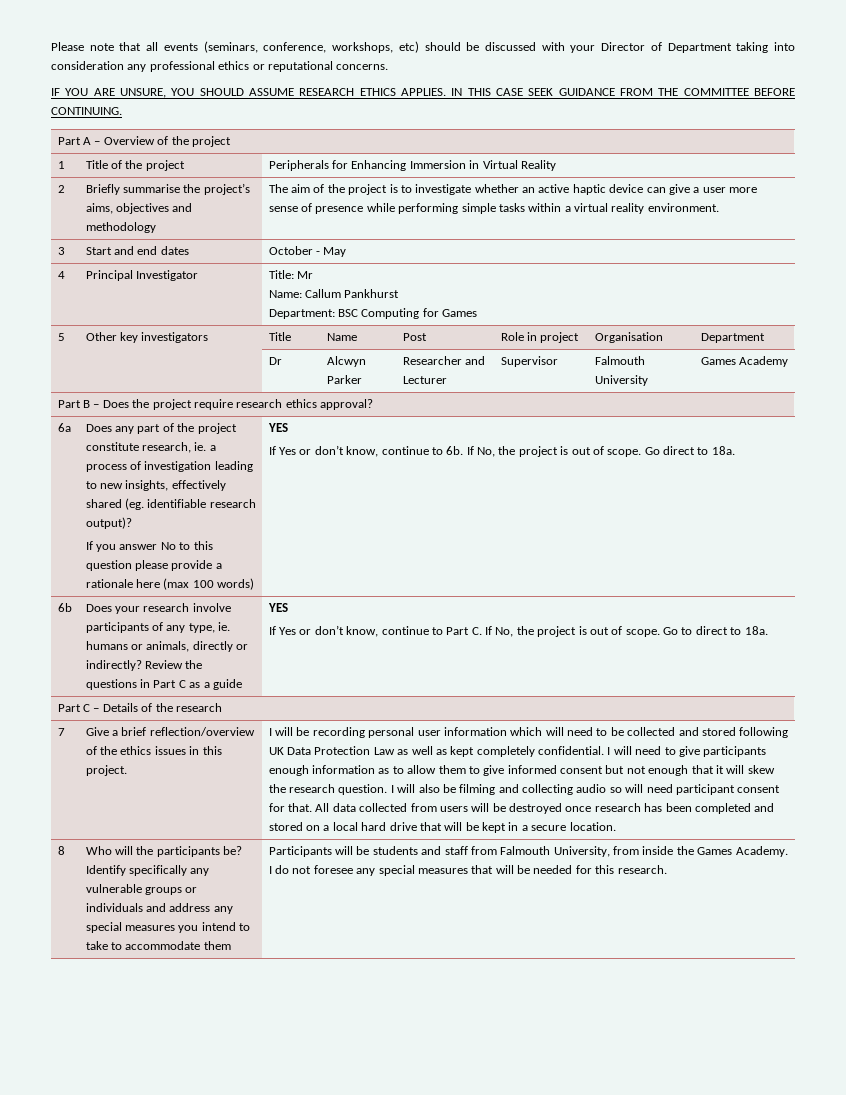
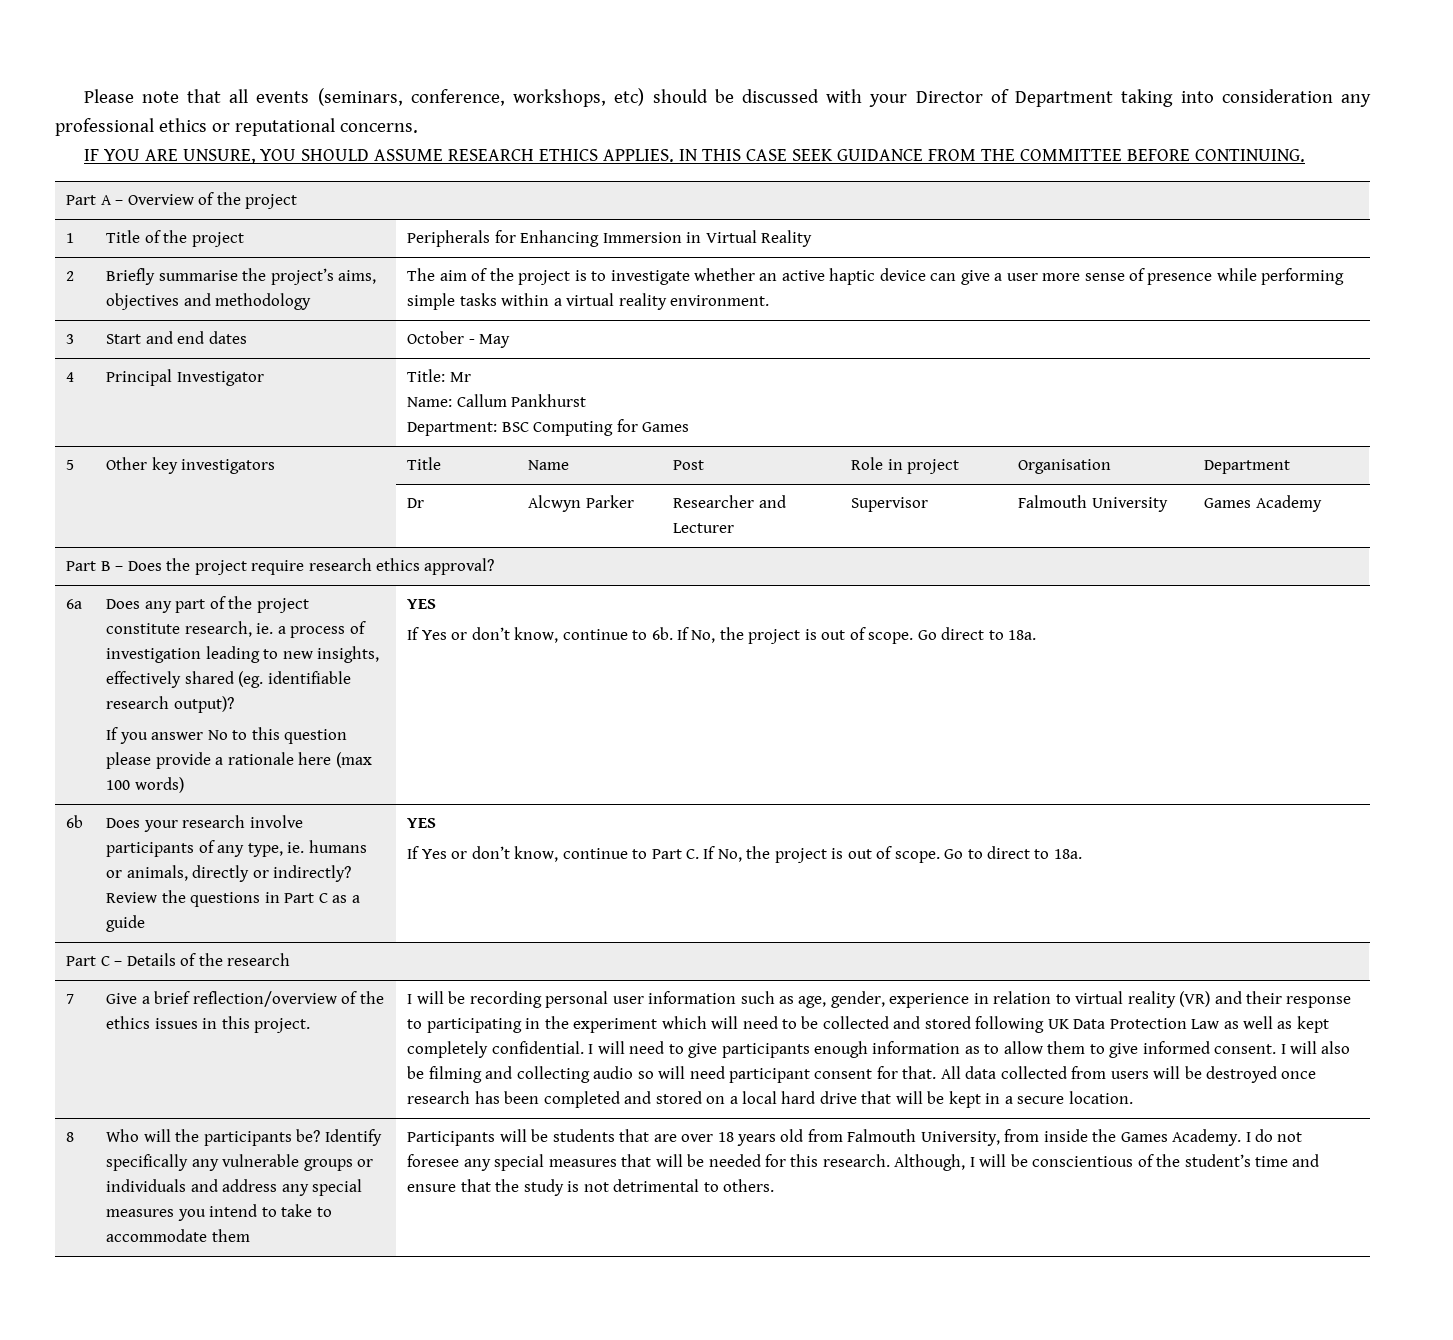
- I will be recording personal user information which will need to be collected and stored following UK Data Protection Law as well as kept completely confidential.
+ I will be recording personal user information such as age, gender, experience in relation to virtual reality (VR) and their response to participating in the experiment which will need to be collected and stored following UK Data Protection Law as well as kept completely confidential.
- I will need to give participants enough information as to allow them to give informed consent but not enough that it will skew the research question.
+ I will need to give participants enough information as to allow them to give informed consent.
- Participants will be students and staff from Falmouth University, from inside the Games Academy.
+ Participants will be students that are over 18 years old from Falmouth University, from inside the Games Academy.
+ Although, I will be conscientious of the student’s time and ensure that the study is not detrimental to others.

